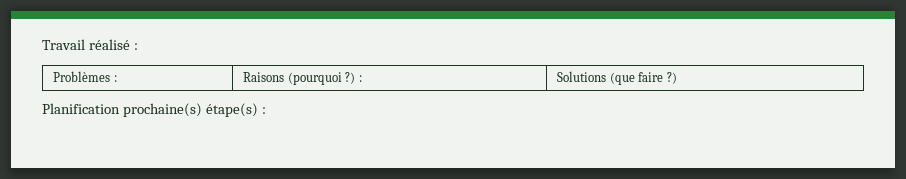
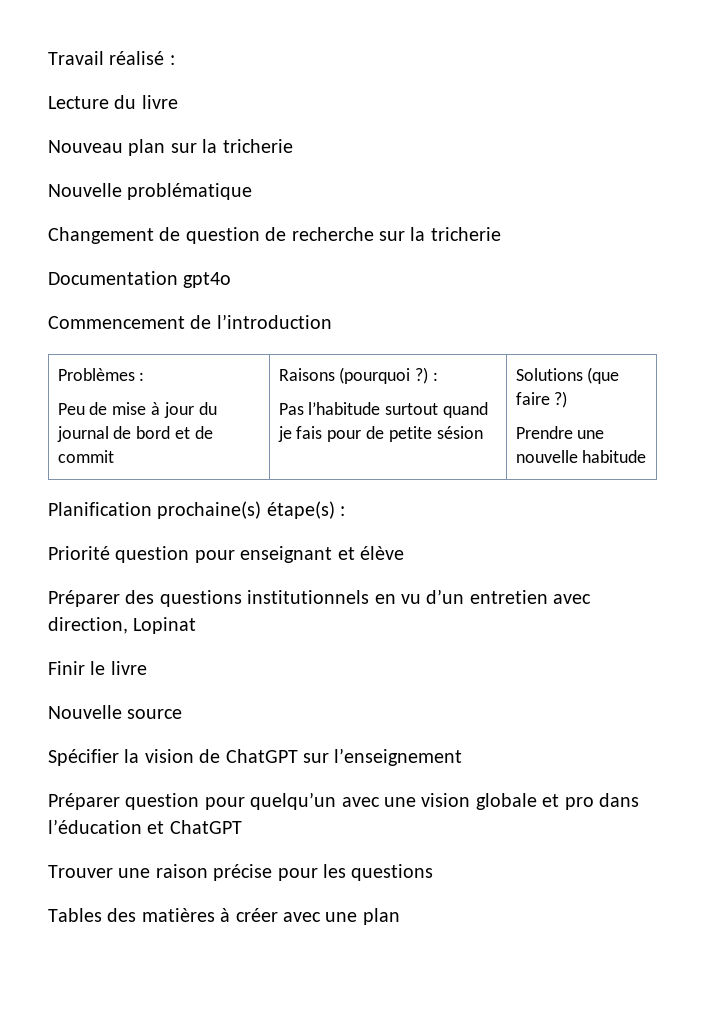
- Problèmes : | Raisons (pourquoi ?) : | Solutions (que faire ?)
+ Lecture du livre
+ Nouveau plan sur la tricherie
+ Nouvelle problématique
+ Changement de question de recherche sur la tricherie
+ Documentation gpt4o
+ Commencement de l’introduction
+ Problèmes :
+ Peu de mise à jour du journal de bord et de commit | Raisons (pourquoi ?) :
+ Pas l’habitude surtout quand je fais pour de petite sésion | Solutions (que faire ?)
+ Prendre une nouvelle habitude
+ Priorité question pour enseignant et élève
+ Préparer des questions institutionnels en vu d’un entretien avec direction, Lopinat
+ Finir le livre
+ Nouvelle source
+ Spécifier la vision de ChatGPT sur l’enseignement
+ Préparer question pour quelqu’un avec une vision globale et pro dans l’éducation et ChatGPT
+ Trouver une raison précise pour les questions
+ Tables des matières à créer avec une plan

